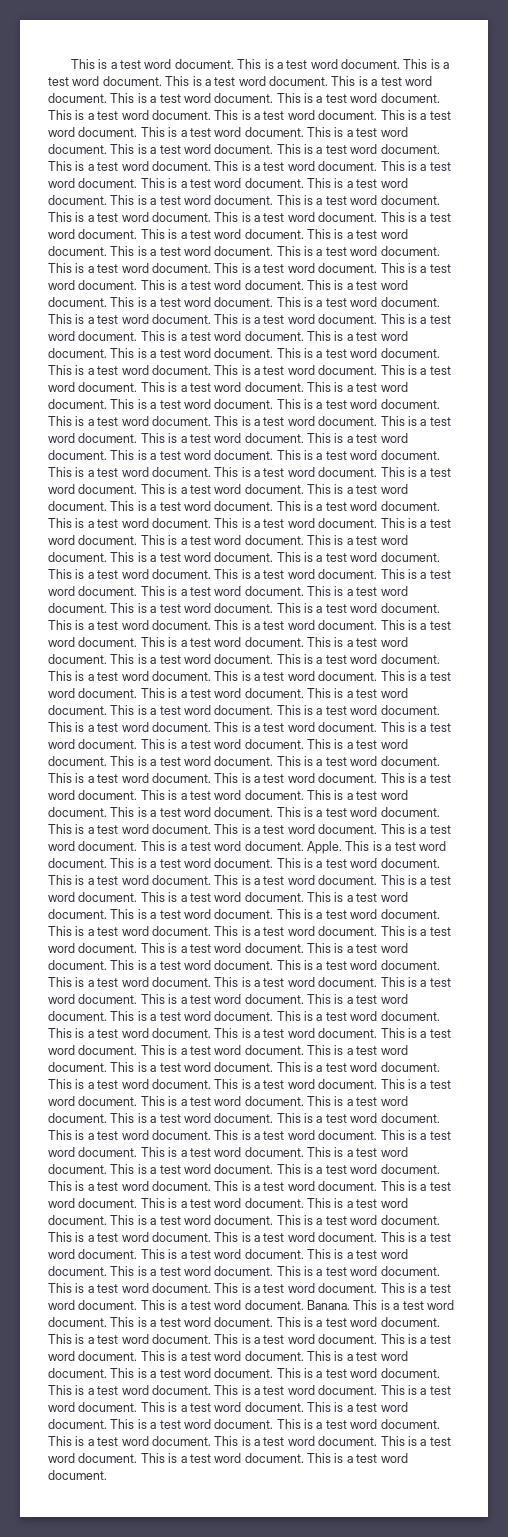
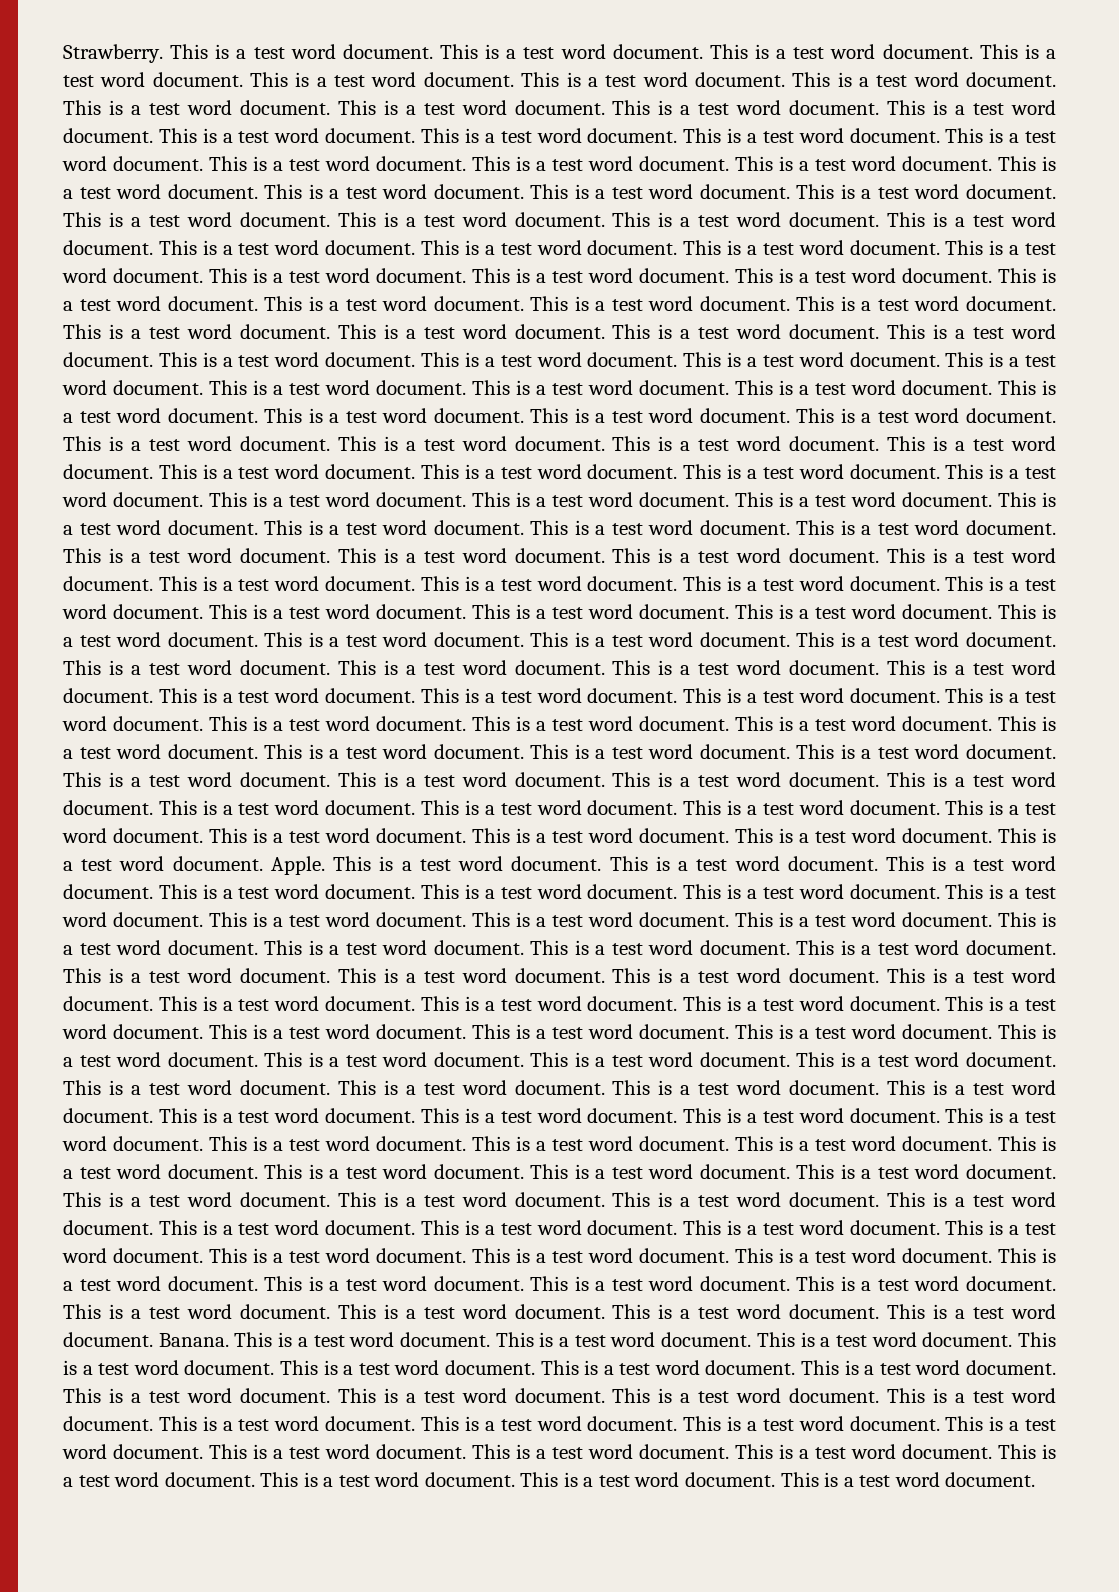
+ Strawberry.

